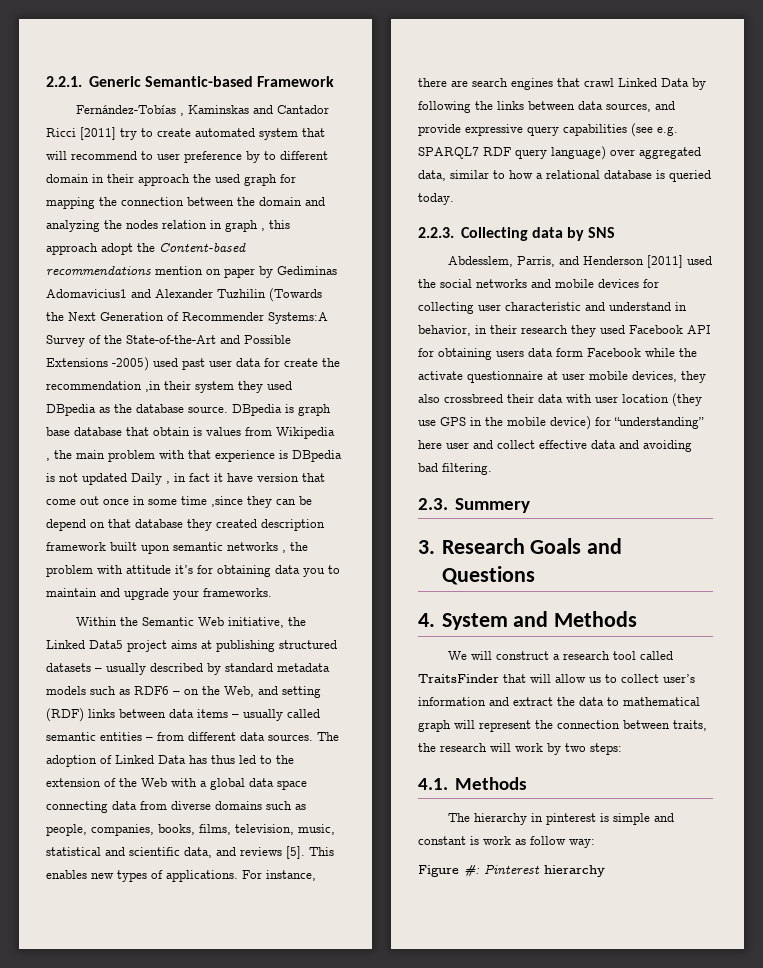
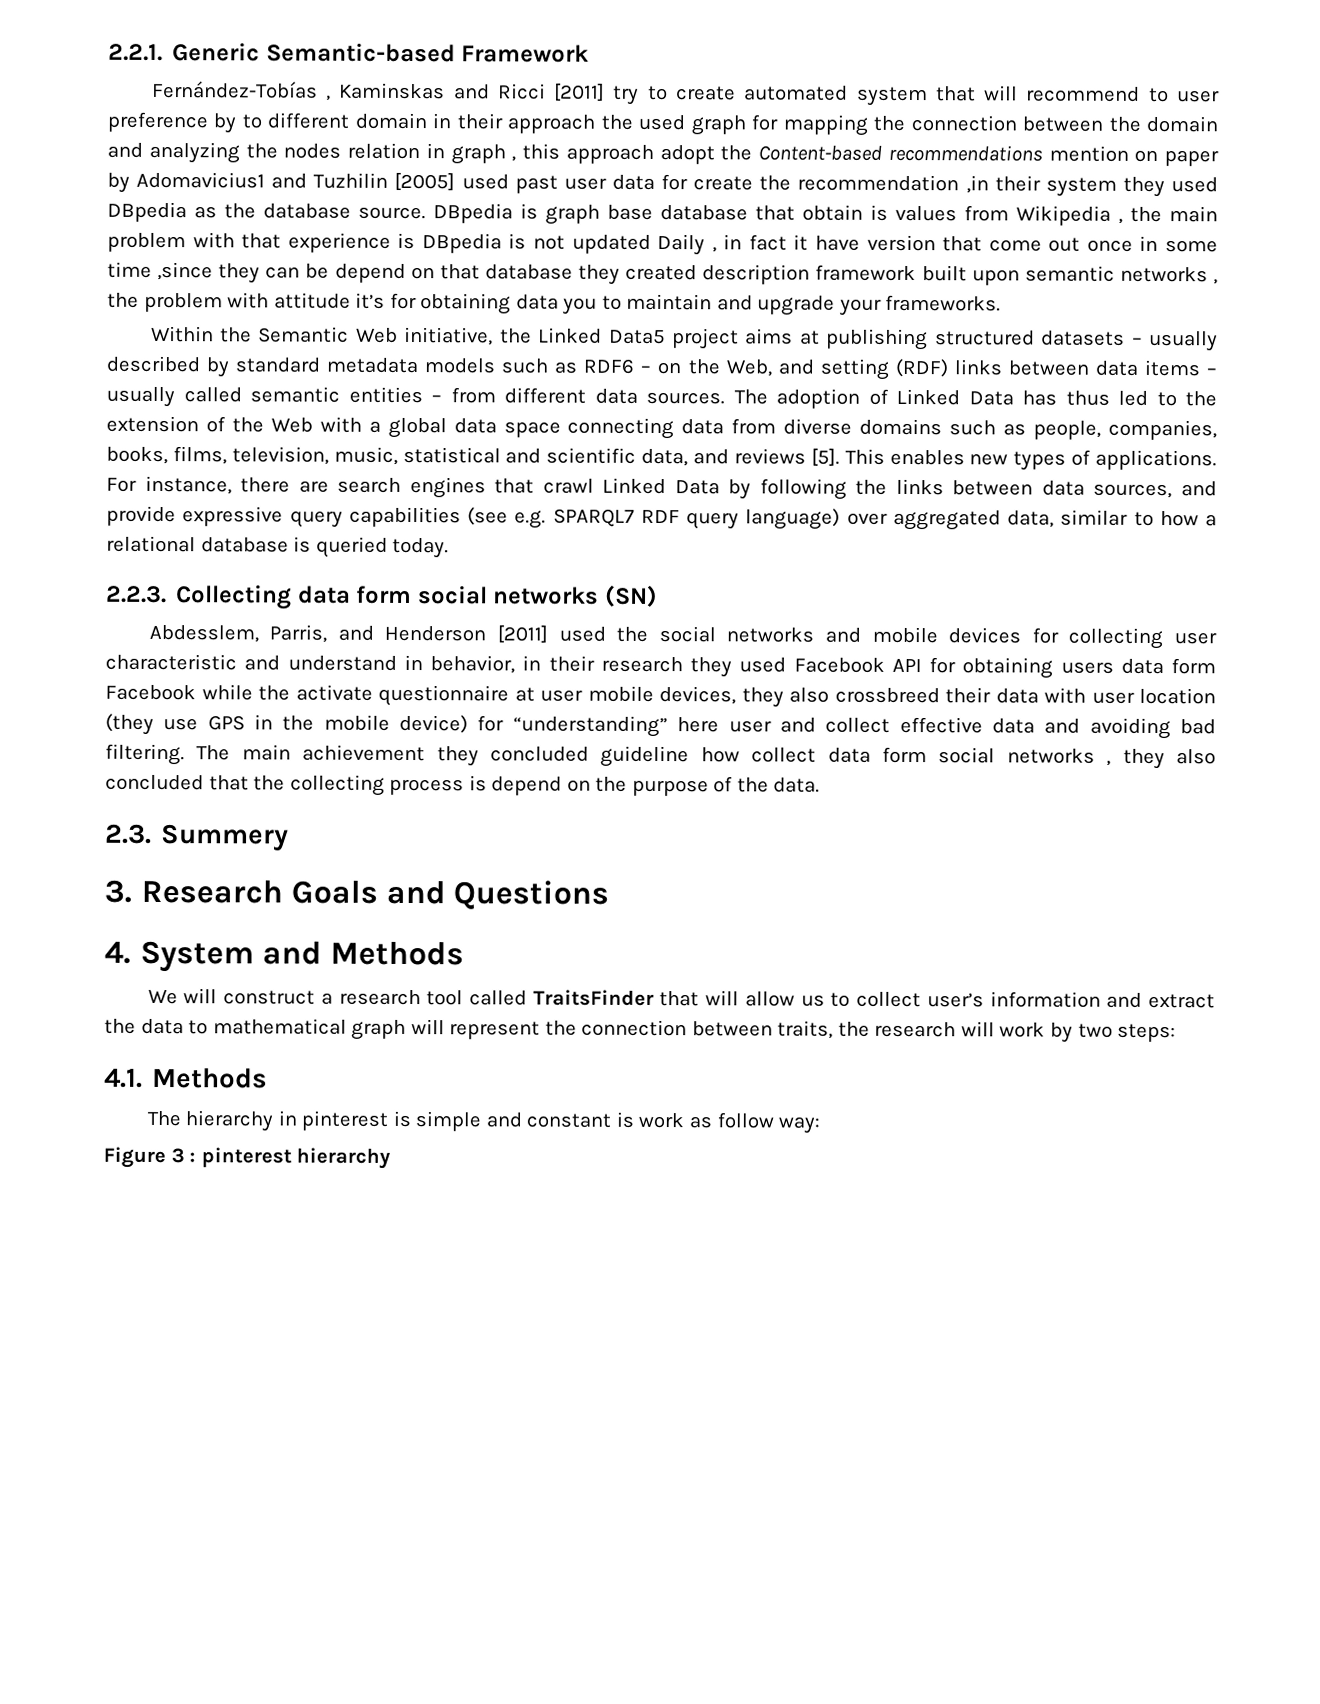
- Fernández-Tobías , Kaminskas and Cantador Ricci [2011] try to create automated system that will recommend to user preference by to different domain in their approach the used graph for mapping the connection between the domain and analyzing the nodes relation in graph , this approach adopt the Content-based recommendations mention on paper by Gediminas Adomavicius1 and Alexander Tuzhilin (Towards the Next Generation of Recommender Systems:A Survey of the State-of-the-Art and Possible Extensions -2005) used past user data for create the recommendation ,in their system they used DBpedia as the database source.
+ Fernández-Tobías , Kaminskas and Ricci [2011] try to create automated system that will recommend to user preference by to different domain in their approach the used graph for mapping the connection between the domain and analyzing the nodes relation in graph , this approach adopt the Content-based recommendations mention on paper by Adomavicius1 and Tuzhilin [2005] used past user data for create the recommendation ,in their system they used DBpedia as the database source.
- 2.2.3. Collecting data by SNS
+ 2.2.3. Collecting data form social networks (SN)
+ The main achievement they concluded guideline how collect data form social networks , they also concluded that the collecting process is depend on the purpose of the data.
- Figure #: Pinterest hierarchy
+ Figure 3 : pinterest hierarchy

